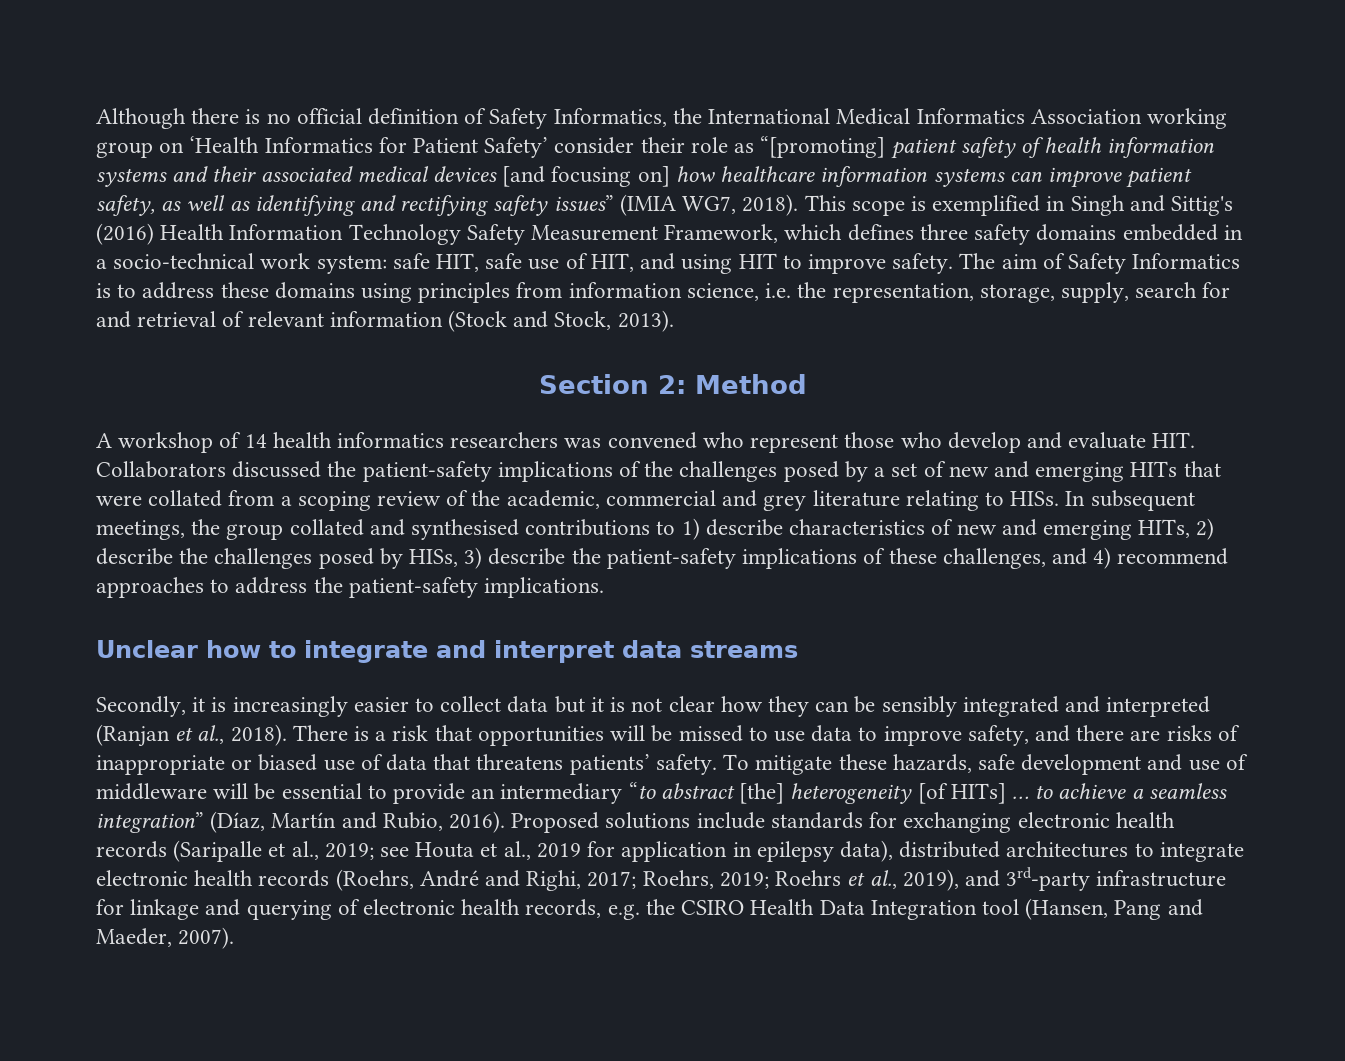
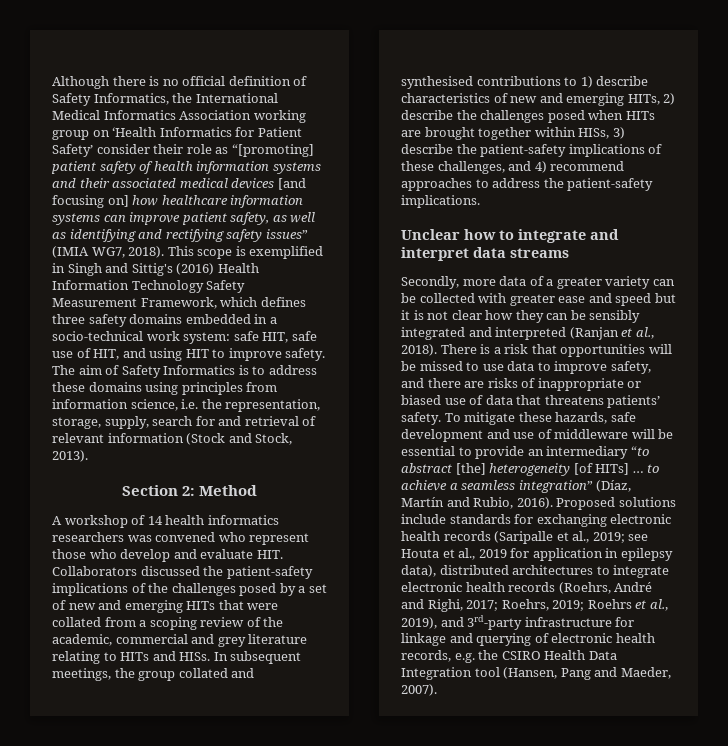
- A workshop of 14 health informatics researchers was convened who represent those who develop and evaluate HIT. Collaborators discussed the patient-safety implications of the challenges posed by a set of new and emerging HITs that were collated from a scoping review of the academic, commercial and grey literature relating to HISs.
+ A workshop of 14 health informatics researchers was convened who represent those who develop and evaluate HIT. Collaborators discussed the patient-safety implications of the challenges posed by a set of new and emerging HITs that were collated from a scoping review of the academic, commercial and grey literature relating to HITs and HISs.
- In subsequent meetings, the group collated and synthesised contributions to 1) describe characteristics of new and emerging HITs, 2) describe the challenges posed by HISs, 3) describe the patient-safety implications of these challenges, and 4) recommend approaches to address the patient-safety implications.
+ In subsequent meetings, the group collated and synthesised contributions to 1) describe characteristics of new and emerging HITs, 2) describe the challenges posed when HITs are brought together within HISs, 3) describe the patient-safety implications of these challenges, and 4) recommend approaches to address the patient-safety implications.
- Secondly, it is increasingly easier to collect data but it is not clear how they can be sensibly integrated and interpreted (Ranjan et al., 2018).
+ Secondly, more data of a greater variety can be collected with greater ease and speed but it is not clear how they can be sensibly integrated and interpreted (Ranjan et al., 2018).

